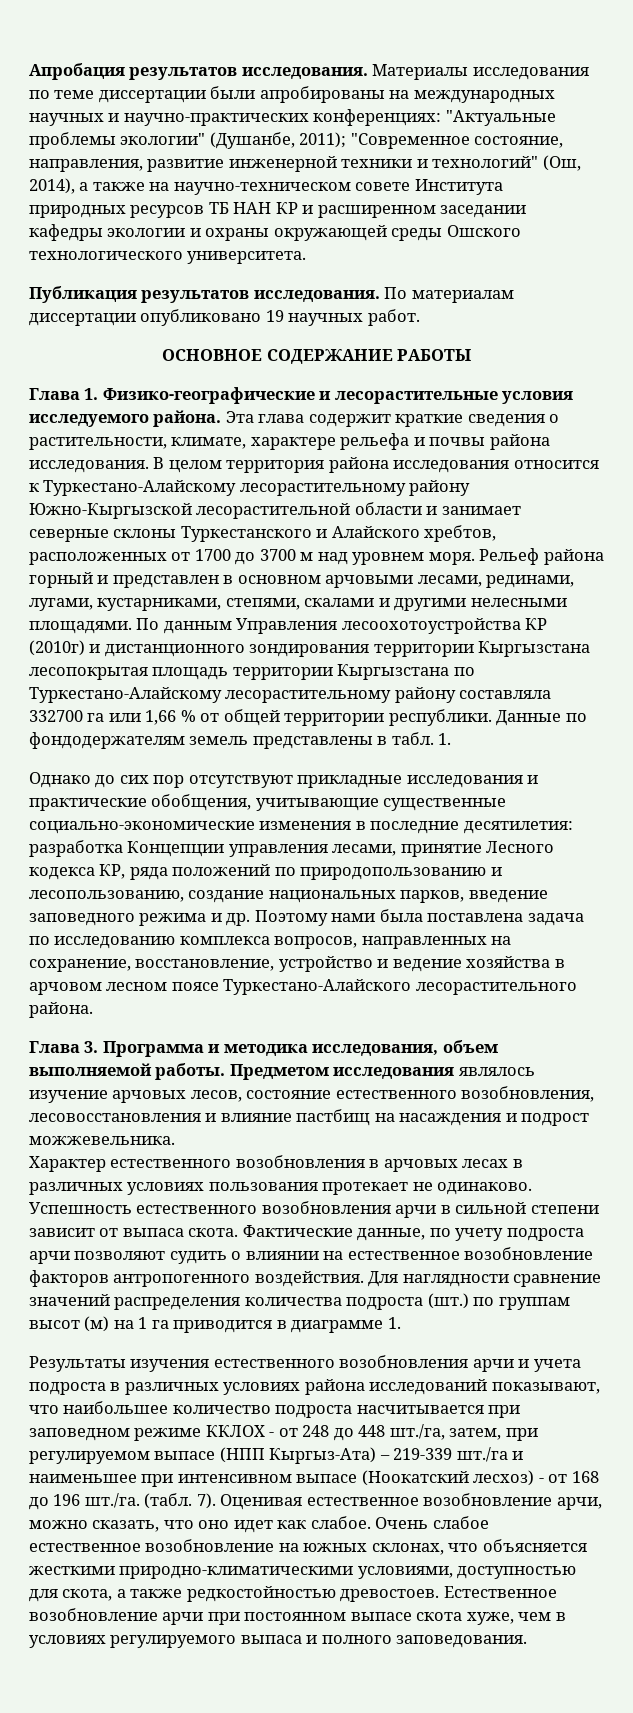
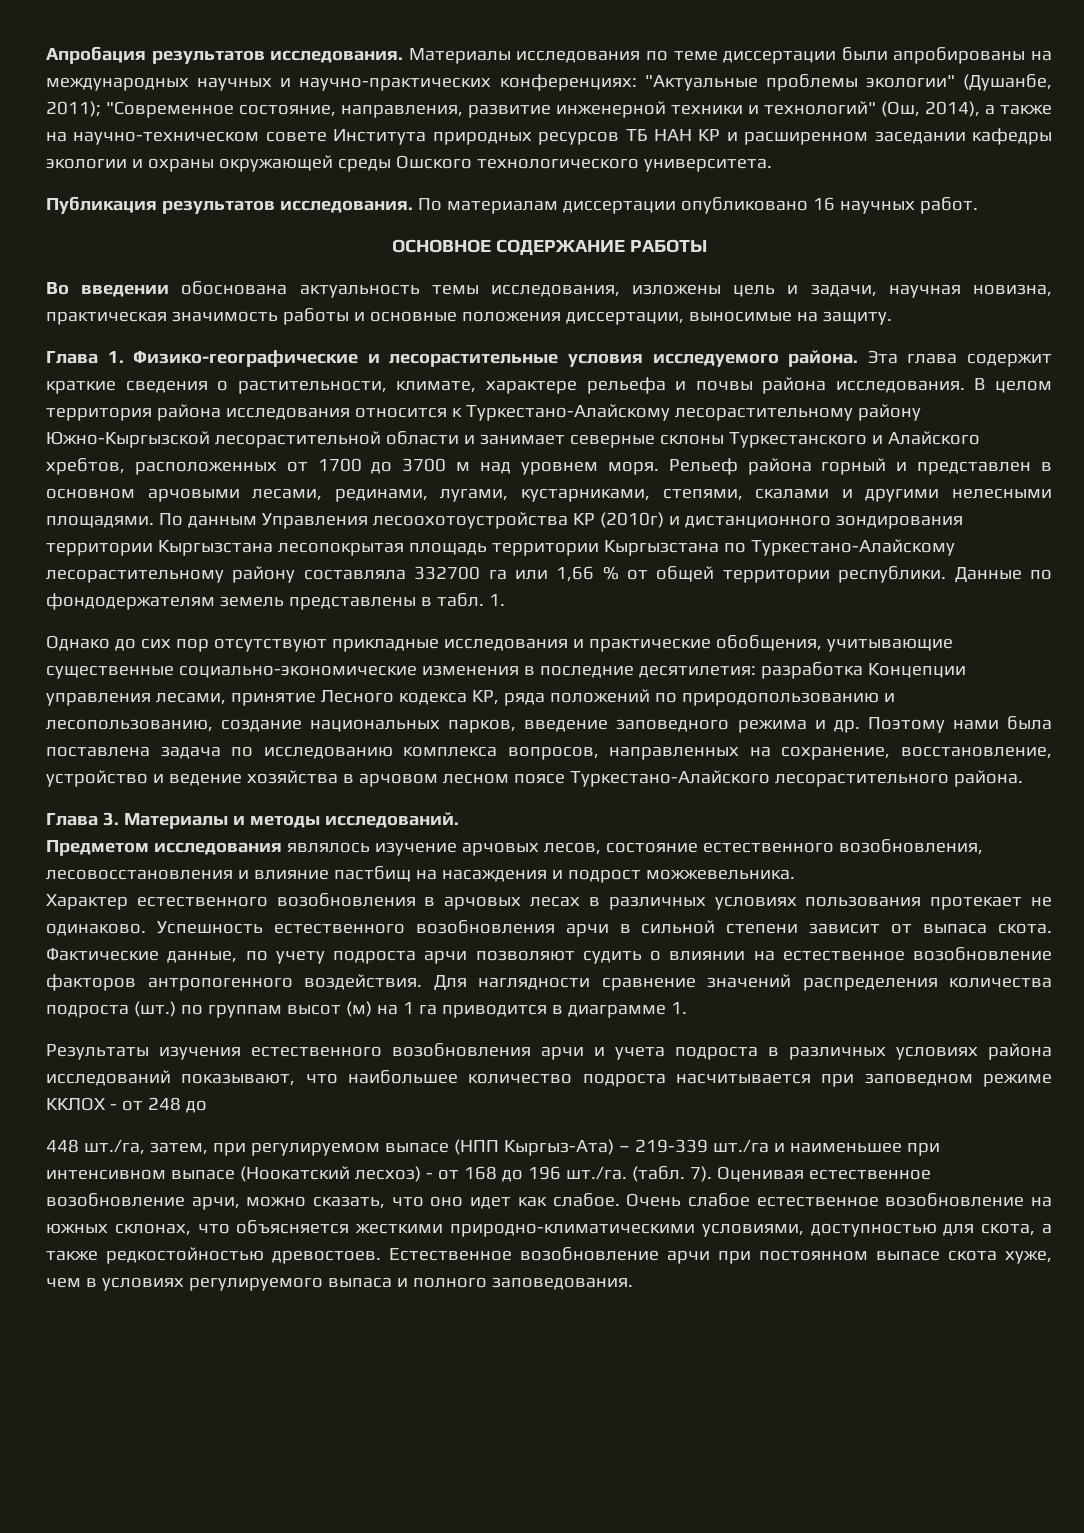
- По материалам диссертации опубликовано 19 научных работ.
+ По материалам диссертации опубликовано 16 научных работ.
+ Во введении обоснована актуальность темы исследования, изложены цель и задачи, научная новизна, практическая значимость работы и основные положения диссертации, выносимые на защиту.
- Глава 3. Программа и методика исследования, объем выполняемой работы. Предметом исследования являлось изучение арчовых лесов, состояние естественного возобновления, лесовосстановления и влияние пастбищ на насаждения и подрост можжевельника.
+ Глава 3. Материалы и методы исследований.
+ Предметом исследования являлось изучение арчовых лесов, состояние естественного возобновления, лесовосстановления и влияние пастбищ на насаждения и подрост можжевельника.
- Результаты изучения естественного возобновления арчи и учета подроста в различных условиях района исследований показывают, что наибольшее количество подроста насчитывается при заповедном режиме ККЛОХ - от 248 до 448 шт./га, затем, при регулируемом выпасе (НПП Кыргыз-Ата) – 219-339 шт./га и наименьшее при интенсивном выпасе (Ноокатский лесхоз) - от 168 до 196 шт./га. (табл.
+ Результаты изучения естественного возобновления арчи и учета подроста в различных условиях района исследований показывают, что наибольшее количество подроста насчитывается при заповедном режиме ККЛОХ - от 248 до
+ 448 шт./га, затем, при регулируемом выпасе (НПП Кыргыз-Ата) – 219-339 шт./га и наименьшее при интенсивном выпасе (Ноокатский лесхоз) - от 168 до 196 шт./га. (табл.

